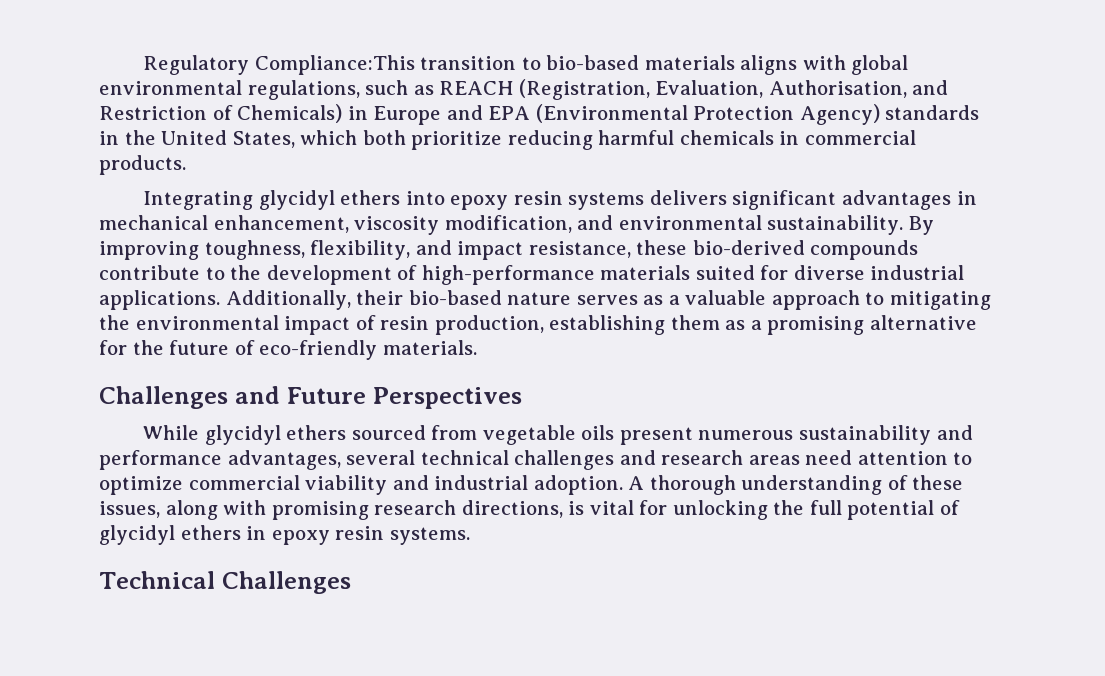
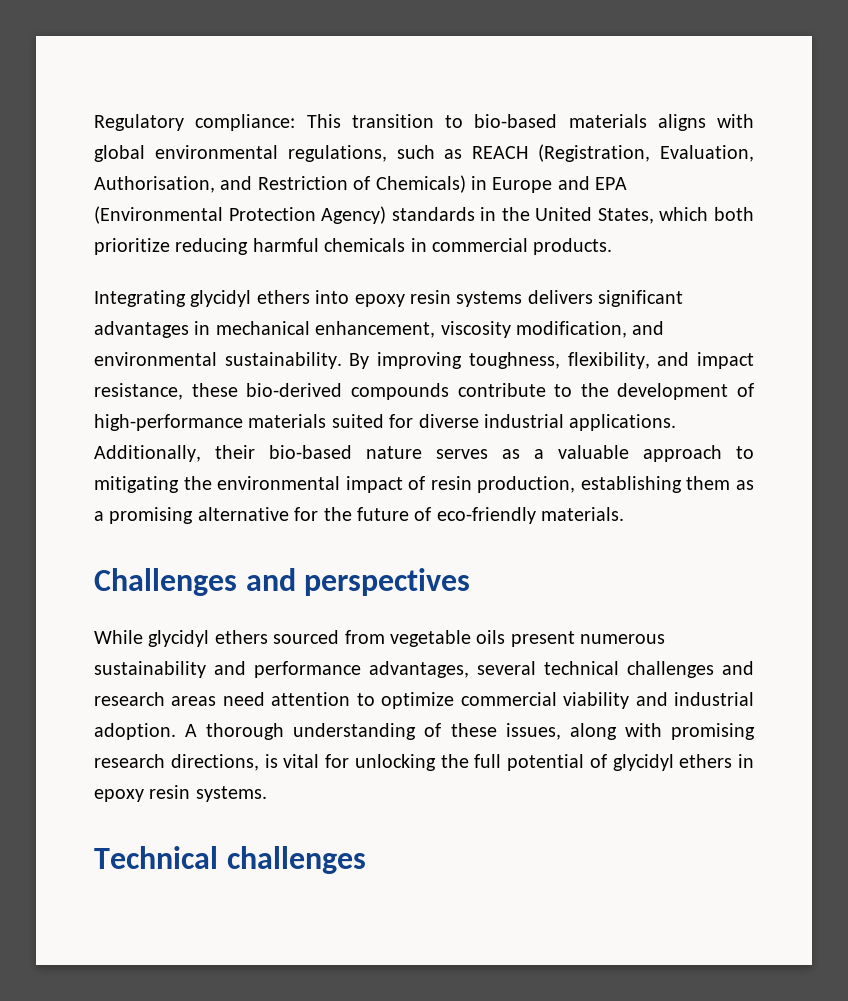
- Regulatory Compliance:This transition to bio-based materials aligns with global environmental regulations, such as REACH (Registration, Evaluation, Authorisation, and Restriction of Chemicals) in Europe and EPA (Environmental Protection Agency) standards in the United States, which both prioritize reducing harmful chemicals in commercial products.
+ Regulatory compliance: This transition to bio-based materials aligns with global environmental regulations, such as REACH (Registration, Evaluation, Authorisation, and Restriction of Chemicals) in Europe and EPA (Environmental Protection Agency) standards in the United States, which both prioritize reducing harmful chemicals in commercial products.
- Challenges and Future Perspectives
+ Challenges and perspectives
- Technical Challenges
+ Technical challenges

